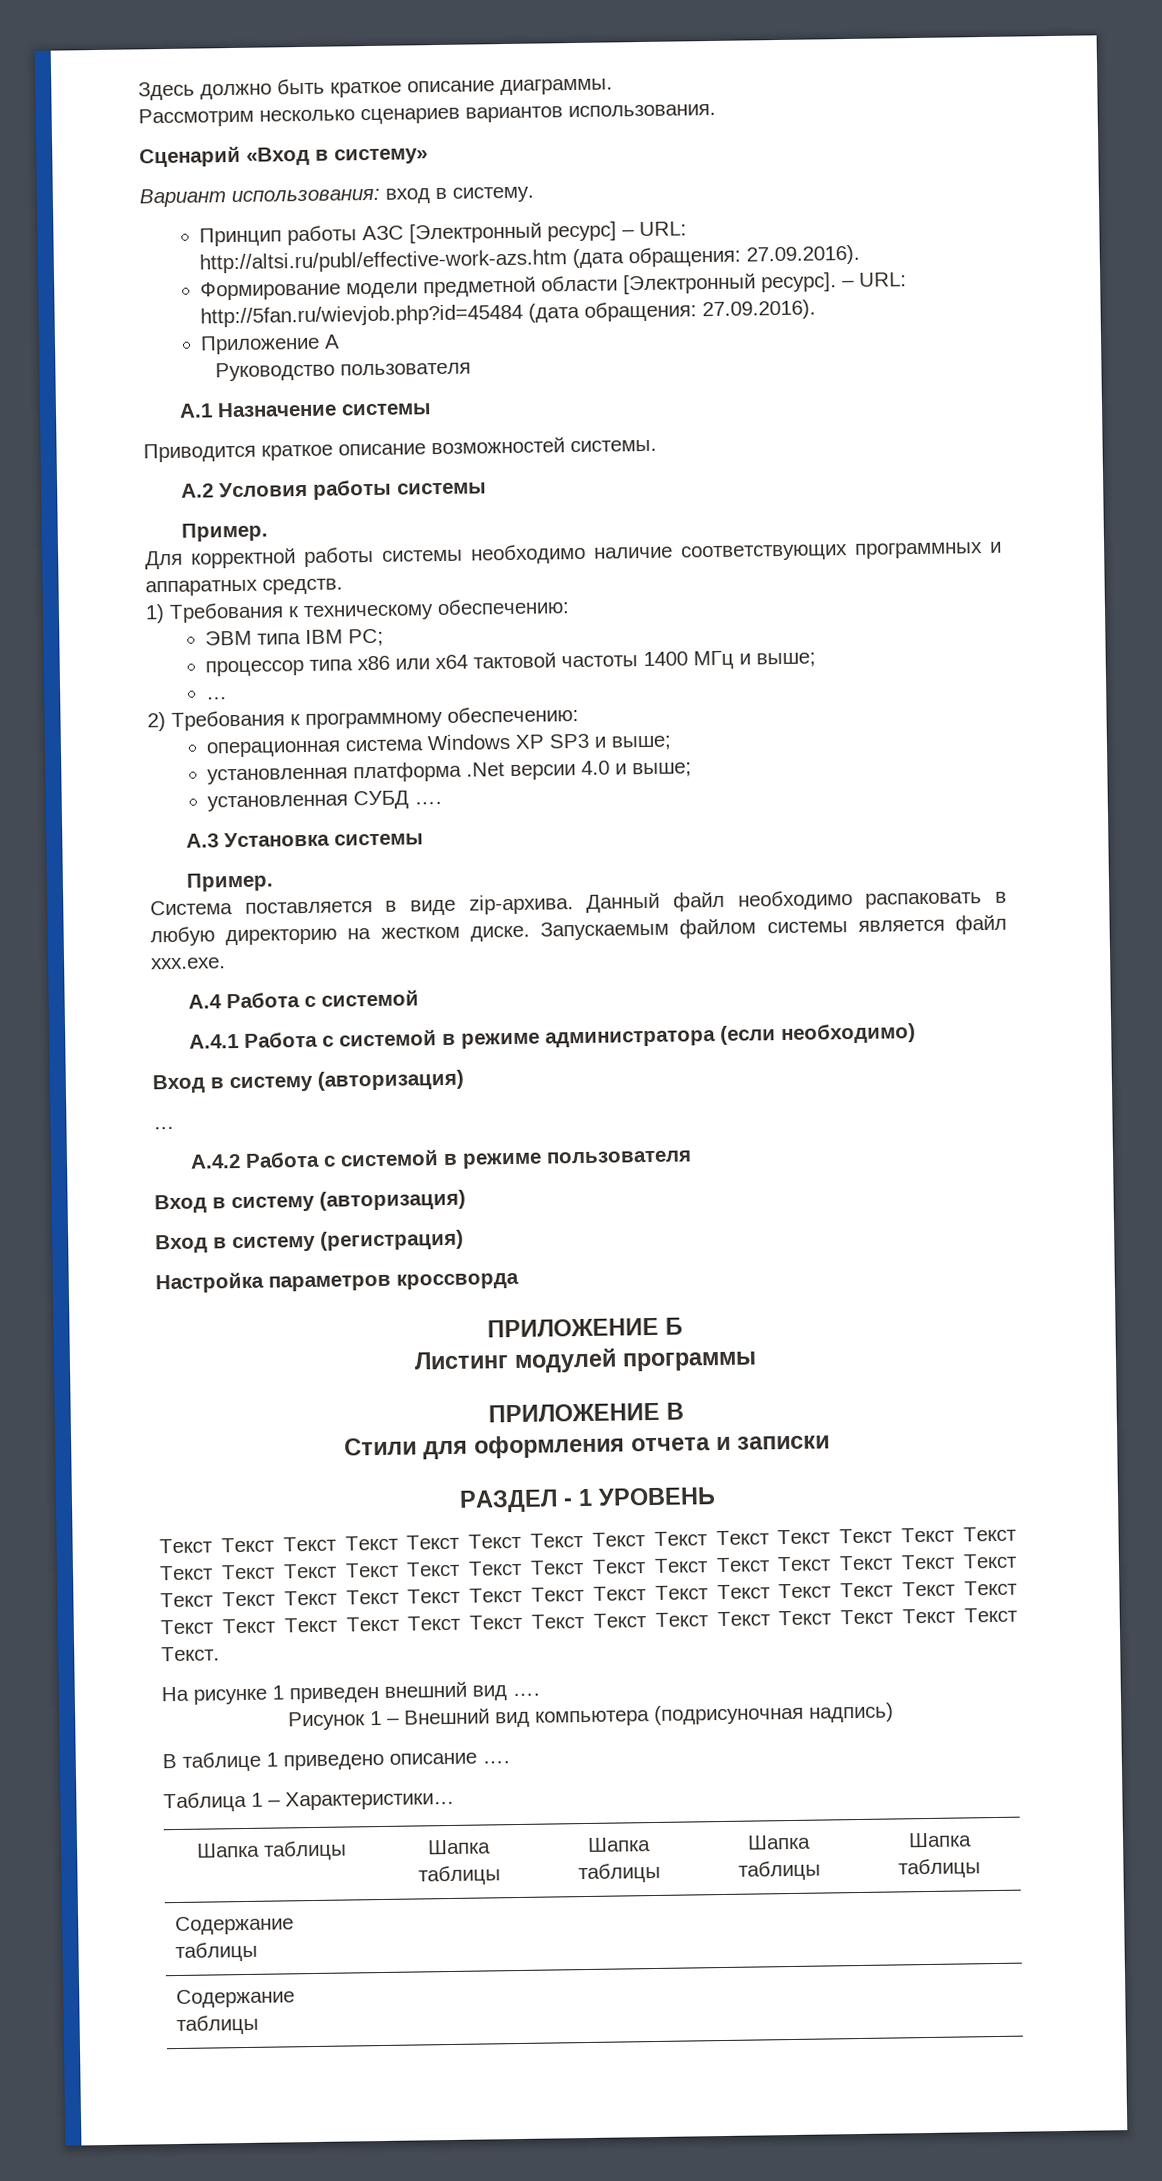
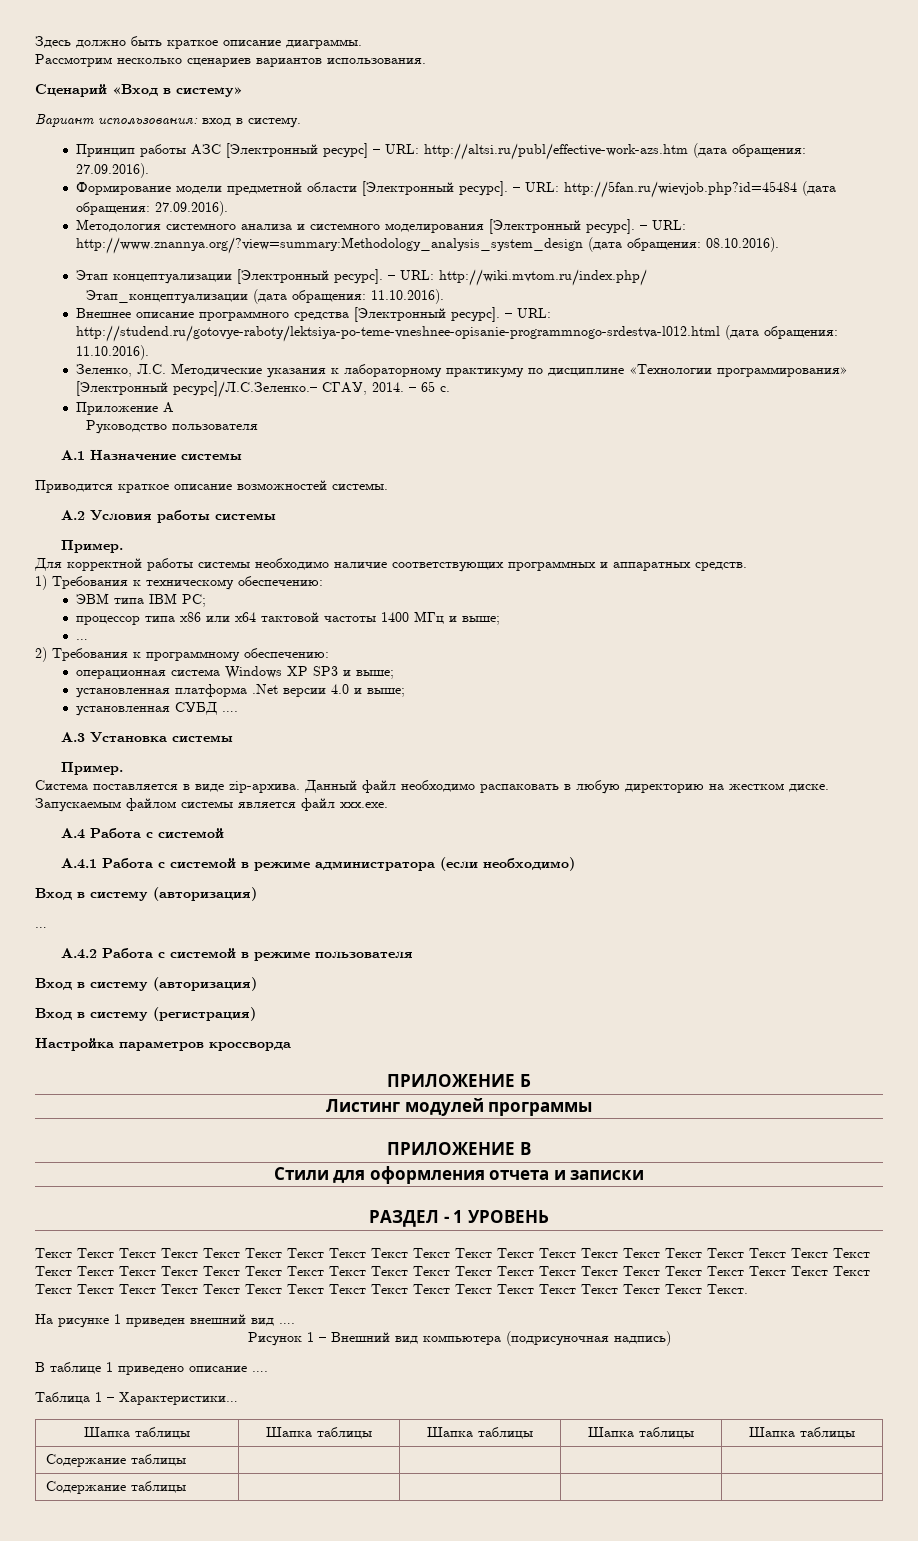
+ Методология системного анализа и системного моделирования [Электронный ресурс]. – URL: http://www.znannya.org/?view=summary:Methodology_analysis_system_design (дата обращения: 08.10.2016).
+ Этап концептуализации [Электронный ресурс]. – URL: http://wiki.mvtom.ru/index.php/
+ Этап_концептуализации (дата обращения: 11.10.2016).
+ Внешнее описание программного средства [Электронный ресурс]. – URL: http://studend.ru/gotovye-raboty/lektsiya-po-teme-vneshnee-opisanie-programmnogo-srdestva-l012.html (дата обращения: 11.10.2016).
+ Зеленко, Л.С. Методические указания к лабораторному практикуму по дисциплине «Технологии программирования» [Электронный ресурс]/Л.С.Зеленко.– СГАУ, 2014. – 65 с.

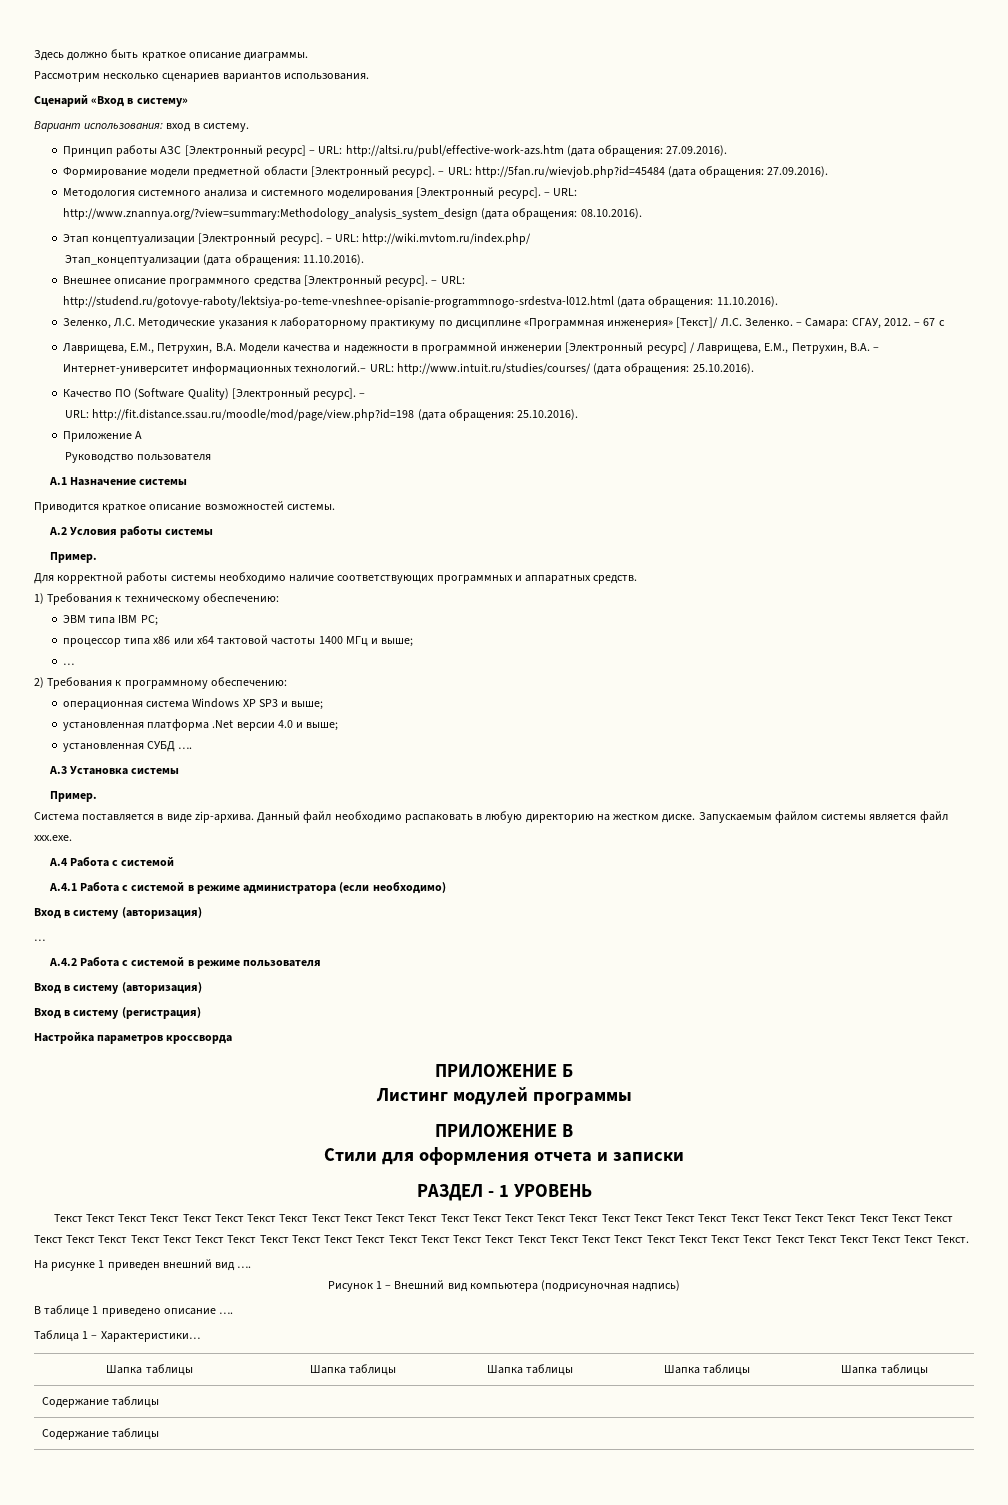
- Зеленко, Л.С. Методические указания к лабораторному практикуму по дисциплине «Технологии программирования» [Электронный ресурс]/Л.С.Зеленко.– СГАУ, 2014. – 65 с.
+ Зеленко, Л.С. Методические указания к лабораторному практикуму по дисциплине «Программная инженерия» [Текст]/ Л.С. Зеленко. – Самара: СГАУ, 2012. – 67 с
+ Лаврищева, Е.М., Петрухин, В.А. Модели качества и надежности в программной инженерии [Электронный ресурс] / Лаврищева, Е.М., Петрухин, В.А. – Интернет-университет информационных технологий.– URL: http://www.intuit.ru/studies/courses/ (дата обращения: 25.10.2016).
+ Качество ПО (Software Quality) [Электронный ресурс]. –
+ URL: http://fit.distance.ssau.ru/moodle/mod/page/view.php?id=198 (дата обращения: 25.10.2016).

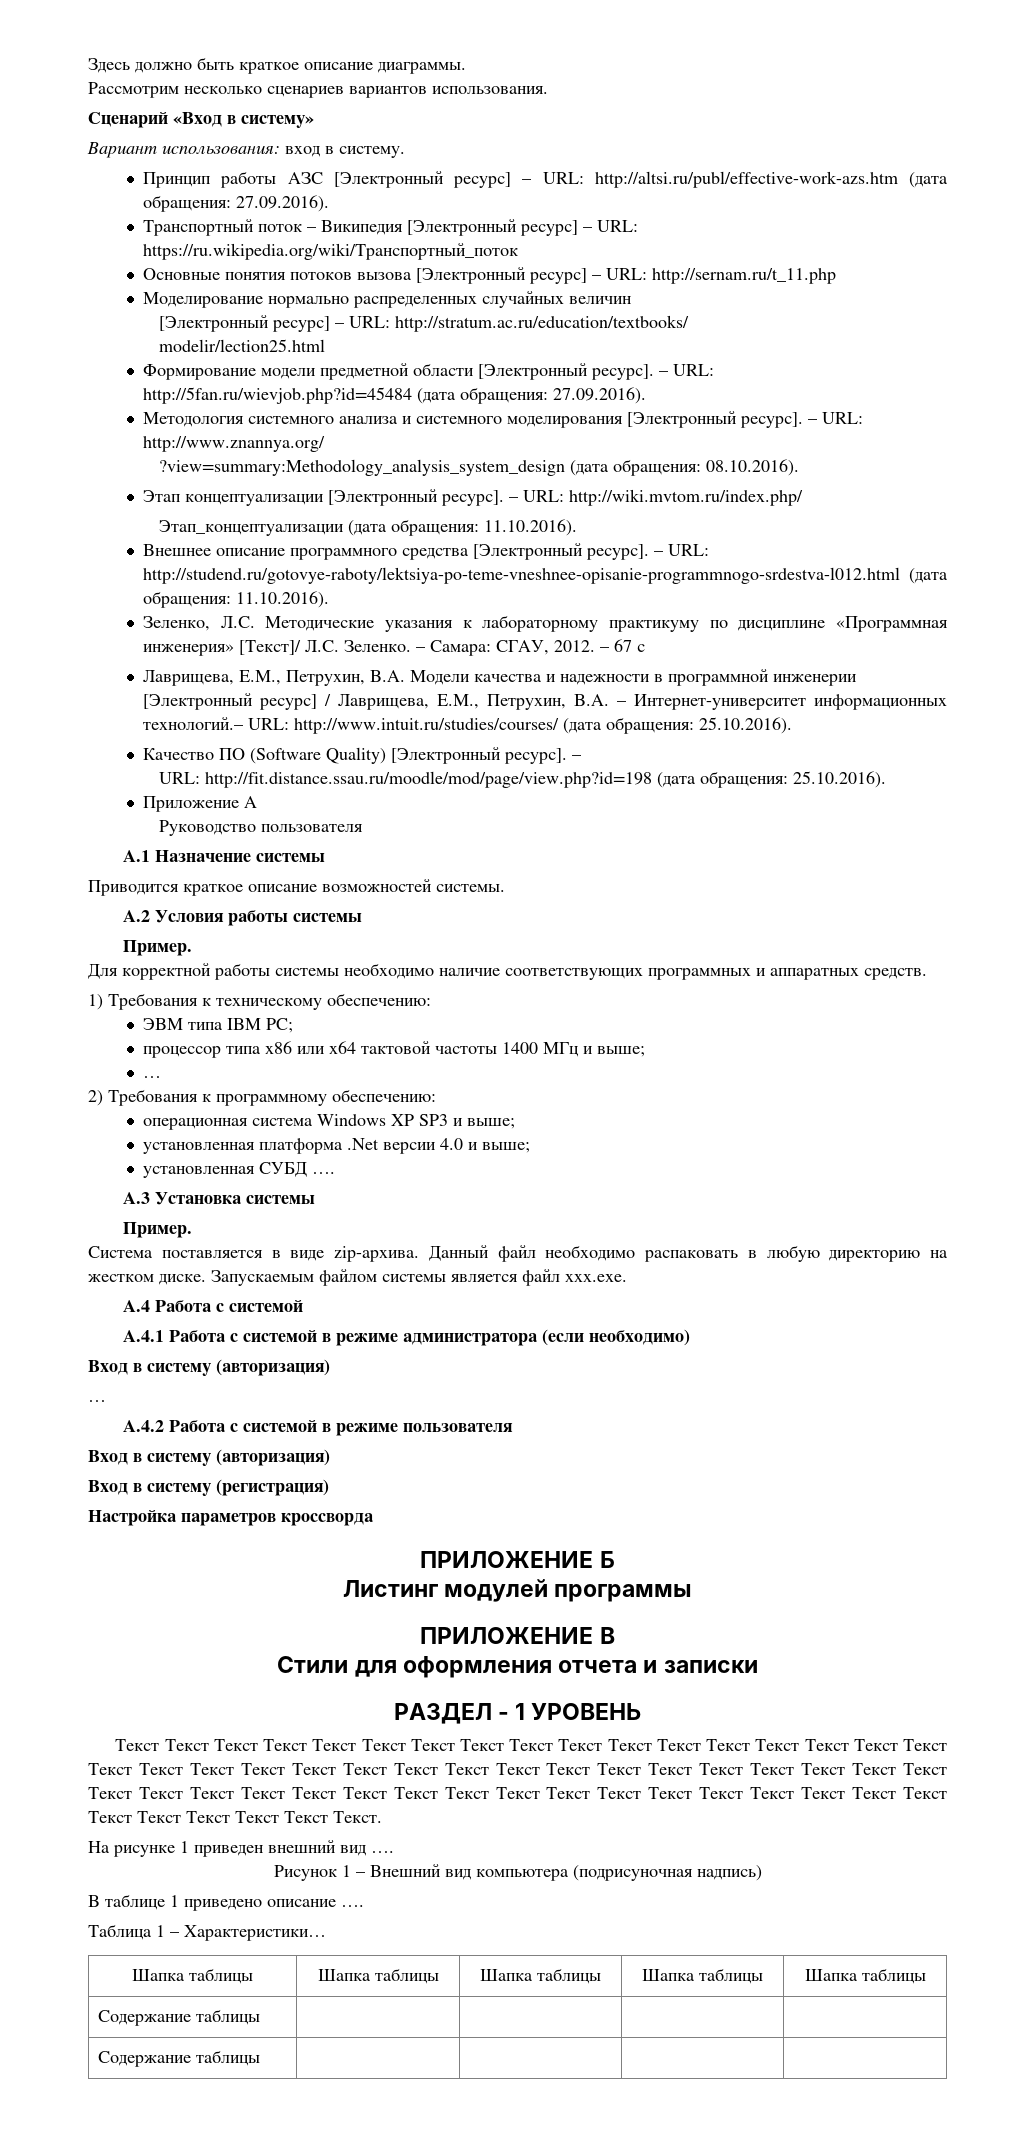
+ Транспортный поток – Википедия [Электронный ресурс] – URL: https://ru.wikipedia.org/wiki/Транспортный_поток
+ Основные понятия потоков вызова [Электронный ресурс] – URL: http://sernam.ru/t_11.php
+ Моделирование нормально распределенных случайных величин
+ [Электронный ресурс] – URL: http://stratum.ac.ru/education/textbooks/
+ modelir/lection25.html
- – URL: http://www.znannya.org/?view=summary:Methodology_analysis_system_design (дата обращения: 08.10.2016).
+ – URL: http://www.znannya.org/
+ ?view=summary:Methodology_analysis_system_design (дата обращения: 08.10.2016).

